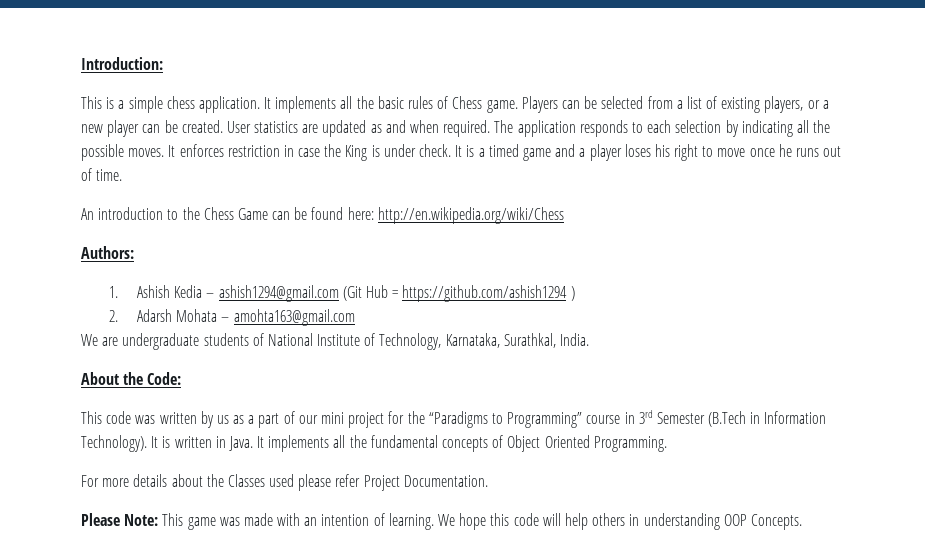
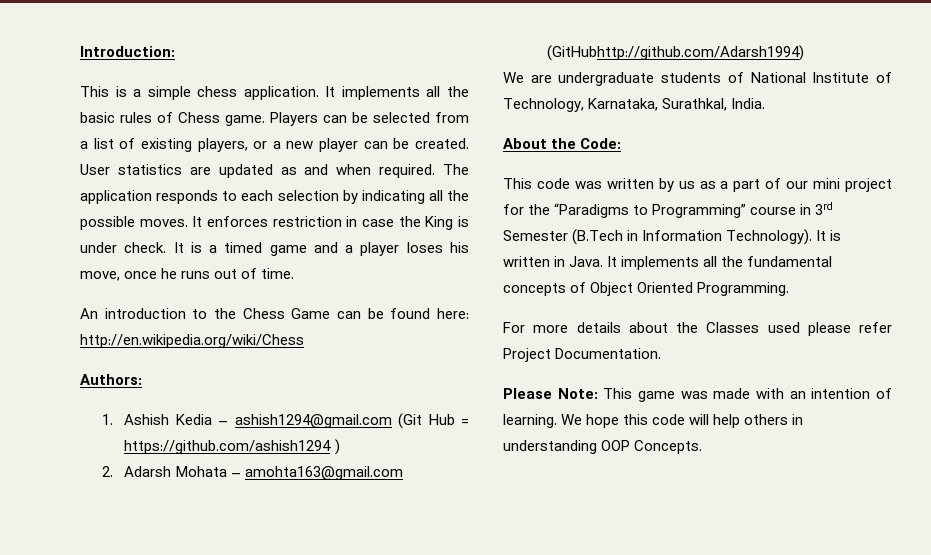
- It is a timed game and a player loses his right to move once he runs out of time.
+ It is a timed game and a player loses his move, once he runs out of time.
- 2. Adarsh Mohata – amohta163@gmail.com
+ 2. Adarsh Mohata – amohta163@gmail.com (GitHubhttp://github.com/Adarsh1994)

